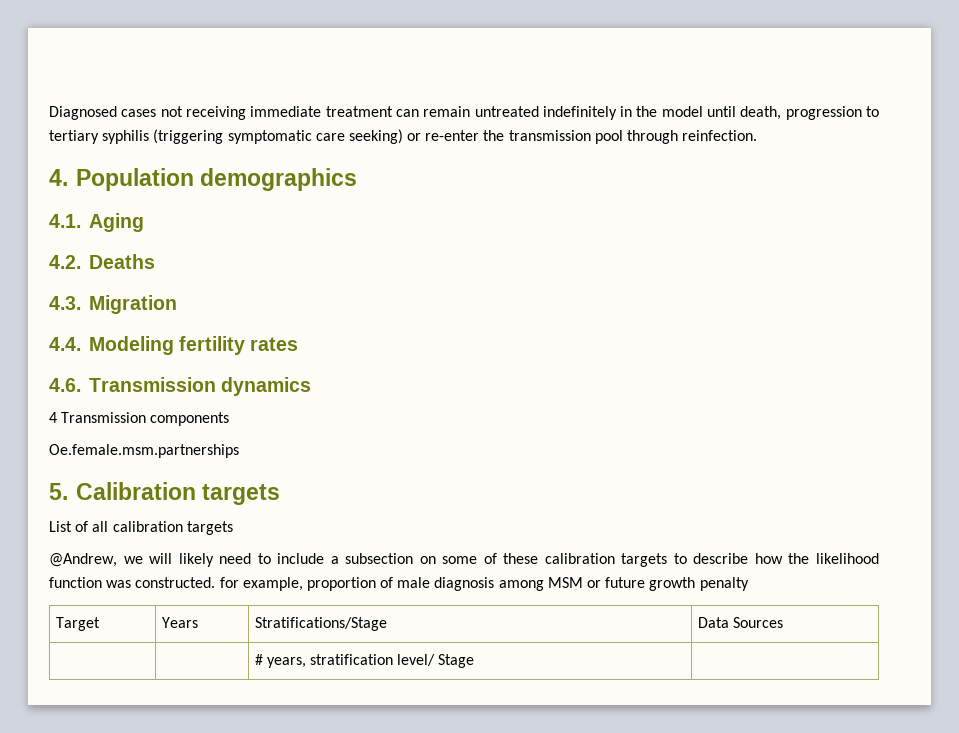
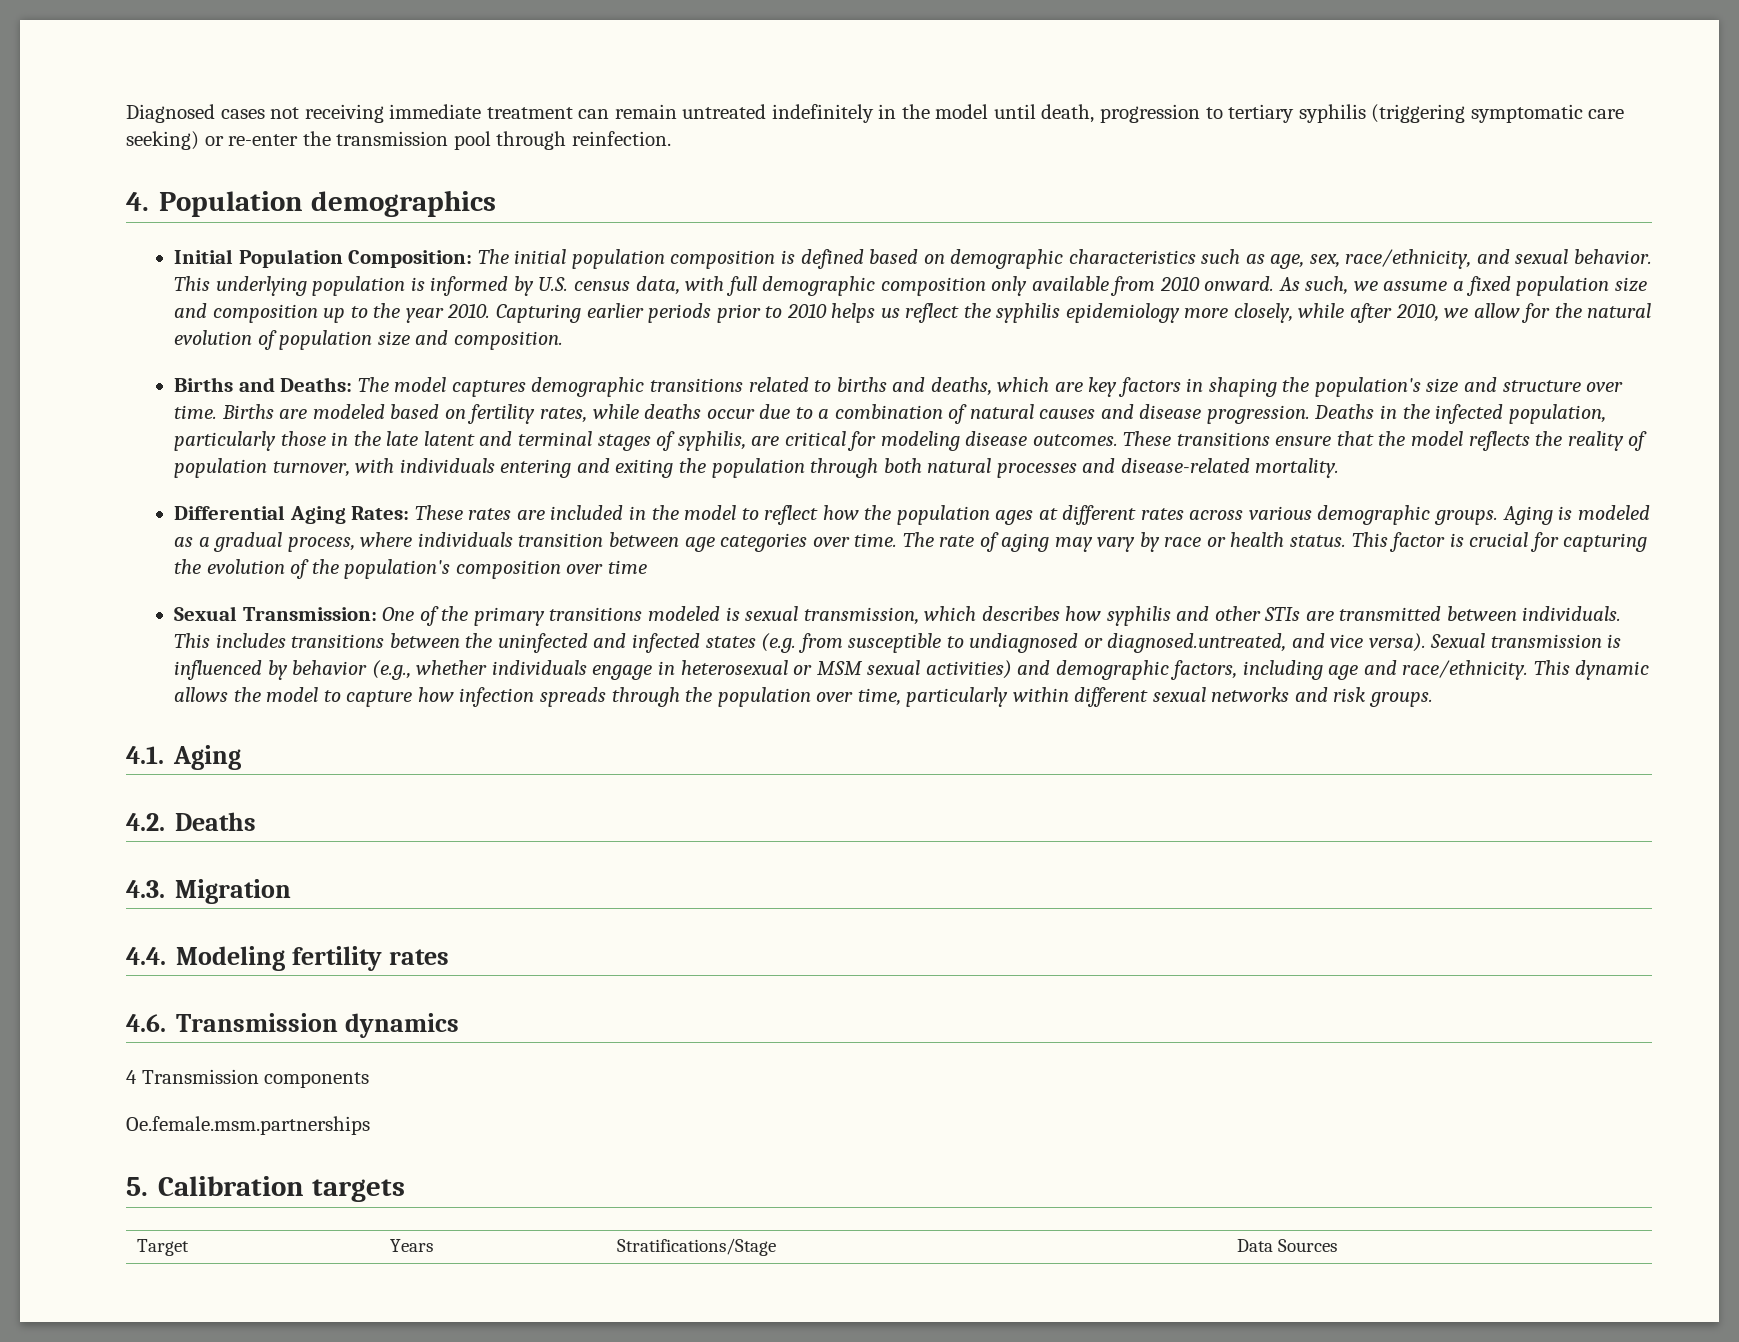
+ Initial Population Composition: The initial population composition is defined based on demographic characteristics such as age, sex, race/ethnicity, and sexual behavior. This underlying population is informed by U.S. census data, with full demographic composition only available from 2010 onward. As such, we assume a fixed population size and composition up to the year 2010. Capturing earlier periods prior to 2010 helps us reflect the syphilis epidemiology more closely, while after 2010, we allow for the natural evolution of population size and composition.
+ Births and Deaths: The model captures demographic transitions related to births and deaths, which are key factors in shaping the population's size and structure over time. Births are modeled based on fertility rates, while deaths occur due to a combination of natural causes and disease progression. Deaths in the infected population, particularly those in the late latent and terminal stages of syphilis, are critical for modeling disease outcomes. These transitions ensure that the model reflects the reality of population turnover, with individuals entering and exiting the population through both natural processes and disease-related mortality.
+ Differential Aging Rates: These rates are included in the model to reflect how the population ages at different rates across various demographic groups. Aging is modeled as a gradual process, where individuals transition between age categories over time. The rate of aging may vary by race or health status. This factor is crucial for capturing the evolution of the population's composition over time
+ Sexual Transmission: One of the primary transitions modeled is sexual transmission, which describes how syphilis and other STIs are transmitted between individuals. This includes transitions between the uninfected and infected states (e.g. from susceptible to undiagnosed or diagnosed.untreated, and vice versa). Sexual transmission is influenced by behavior (e.g., whether individuals engage in heterosexual or MSM sexual activities) and demographic factors, including age and race/ethnicity. This dynamic allows the model to capture how infection spreads through the population over time, particularly within different sexual networks and risk groups.
- List of all calibration targets
- @Andrew, we will likely need to include a subsection on some of these calibration targets to describe how the likelihood function was constructed. for example, proportion of male diagnosis among MSM or future growth penalty
- | | # years, stratification level/ Stage |

